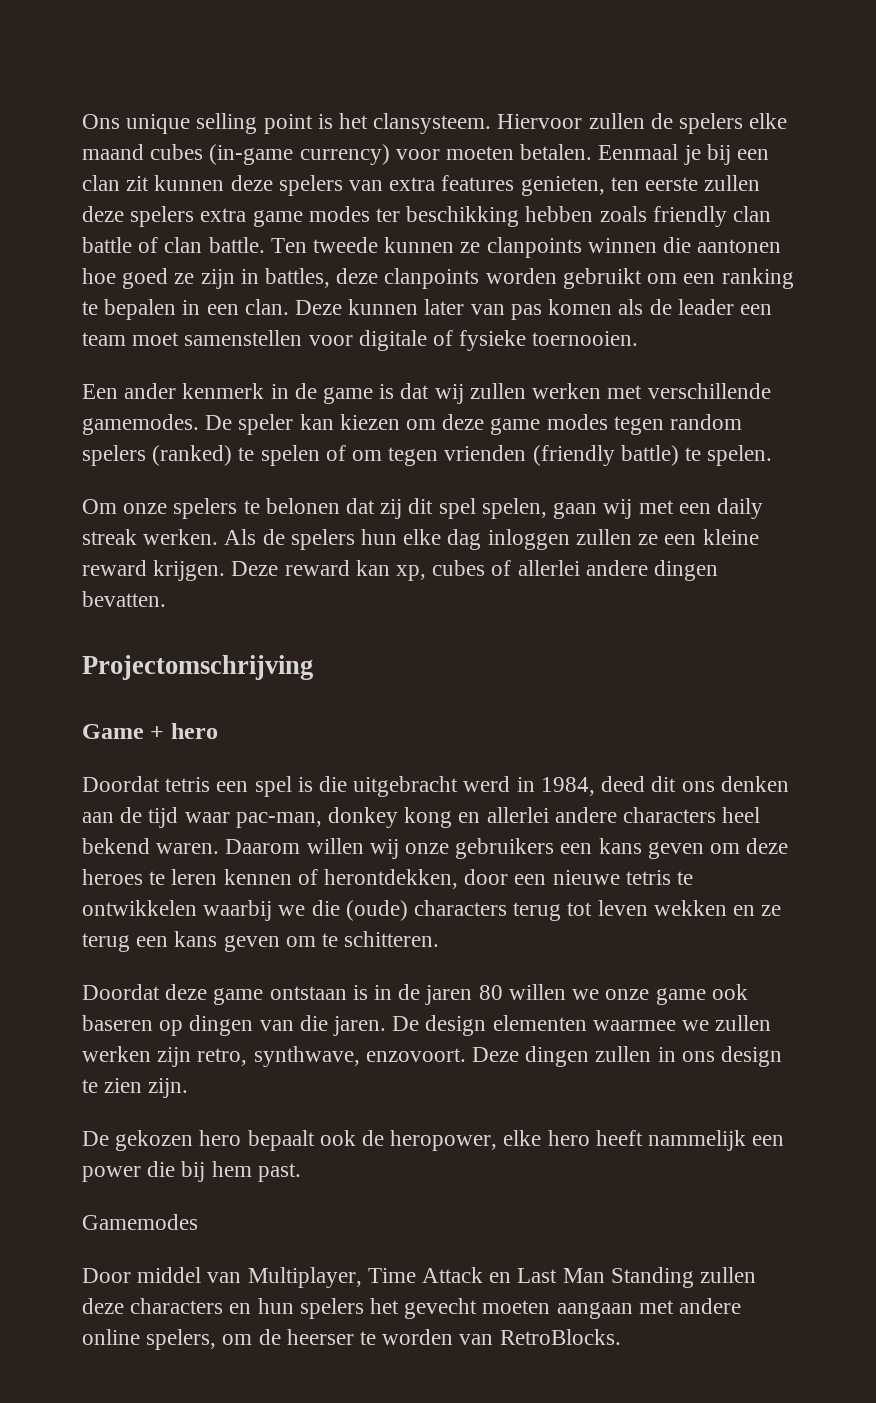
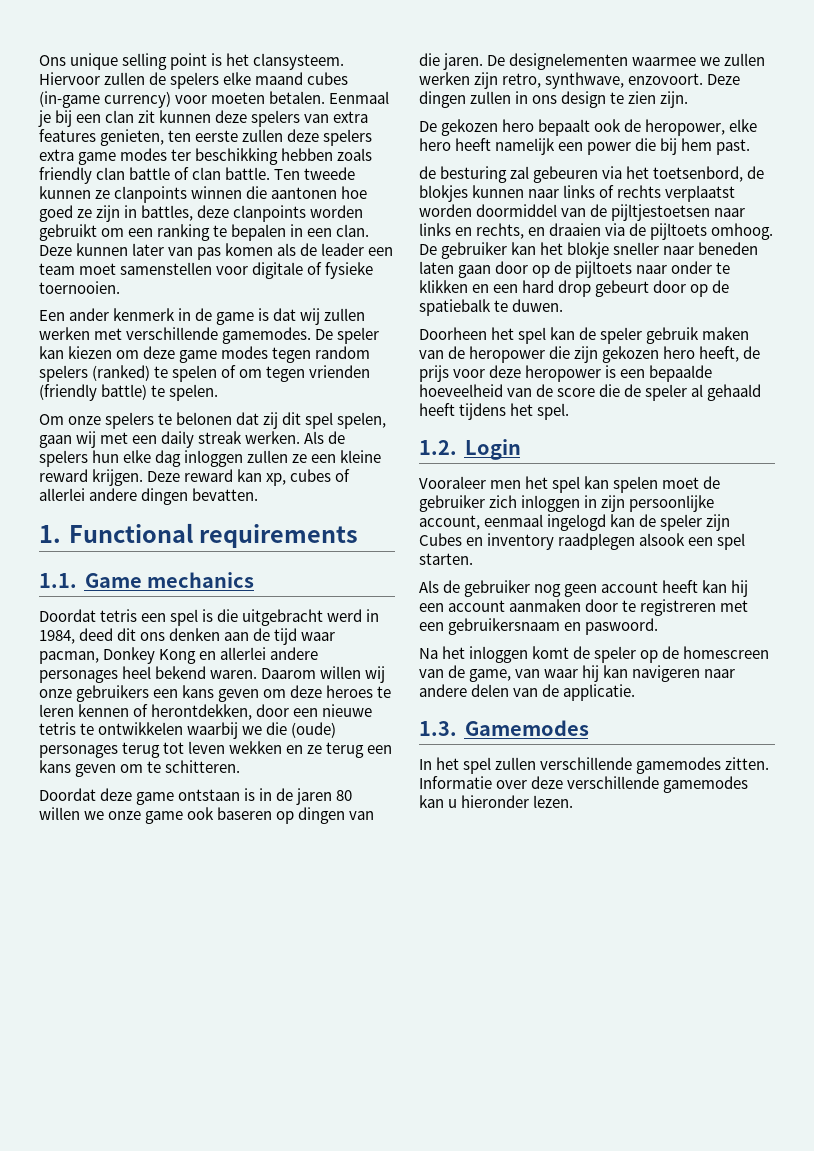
- Projectomschrijving
- Game + hero
+ 1. Functional requirements
+ 1.1. Game mechanics
- Doordat tetris een spel is die uitgebracht werd in 1984, deed dit ons denken aan de tijd waar pac-man, donkey kong en allerlei andere characters heel bekend waren.
+ Doordat tetris een spel is die uitgebracht werd in 1984, deed dit ons denken aan de tijd waar pacman, Donkey Kong en allerlei andere personages heel bekend waren.
- Daarom willen wij onze gebruikers een kans geven om deze heroes te leren kennen of herontdekken, door een nieuwe tetris te ontwikkelen waarbij we die (oude) characters terug tot leven wekken en ze terug een kans geven om te schitteren.
+ Daarom willen wij onze gebruikers een kans geven om deze heroes te leren kennen of herontdekken, door een nieuwe tetris te ontwikkelen waarbij we die (oude) personages terug tot leven wekken en ze terug een kans geven om te schitteren.
- De design elementen waarmee we zullen werken zijn retro, synthwave, enzovoort.
+ De designelementen waarmee we zullen werken zijn retro, synthwave, enzovoort.
- De gekozen hero bepaalt ook de heropower, elke hero heeft nammelijk een power die bij hem past.
+ De gekozen hero bepaalt ook de heropower, elke hero heeft namelijk een power die bij hem past.
- Gamemodes
- Door middel van Multiplayer, Time Attack en Last Man Standing zullen deze characters en hun spelers het gevecht moeten aangaan met andere online spelers, om de heerser te worden van RetroBlocks.
+ de besturing zal gebeuren via het toetsenbord, de blokjes kunnen naar links of rechts verplaatst worden doormiddel van de pijltjestoetsen naar links en rechts, en draaien via de pijltoets omhoog. De gebruiker kan het blokje sneller naar beneden laten gaan door op de pijltoets naar onder te klikken en een hard drop gebeurt door op de spatiebalk te duwen.
+ Doorheen het spel kan de speler gebruik maken van de heropower die zijn gekozen hero heeft, de prijs voor deze heropower is een bepaalde hoeveelheid van de score die de speler al gehaald heeft tijdens het spel.
+ 1.2. Login
+ Vooraleer men het spel kan spelen moet de gebruiker zich inloggen in zijn persoonlijke account, eenmaal ingelogd kan de speler zijn Cubes en inventory raadplegen alsook een spel starten.
+ Als de gebruiker nog geen account heeft kan hij een account aanmaken door te registreren met een gebruikersnaam en paswoord.
+ Na het inloggen komt de speler op de homescreen van de game, van waar hij kan navigeren naar andere delen van de applicatie.
+ 1.3. Gamemodes
+ In het spel zullen verschillende gamemodes zitten. Informatie over deze verschillende gamemodes kan u hieronder lezen.

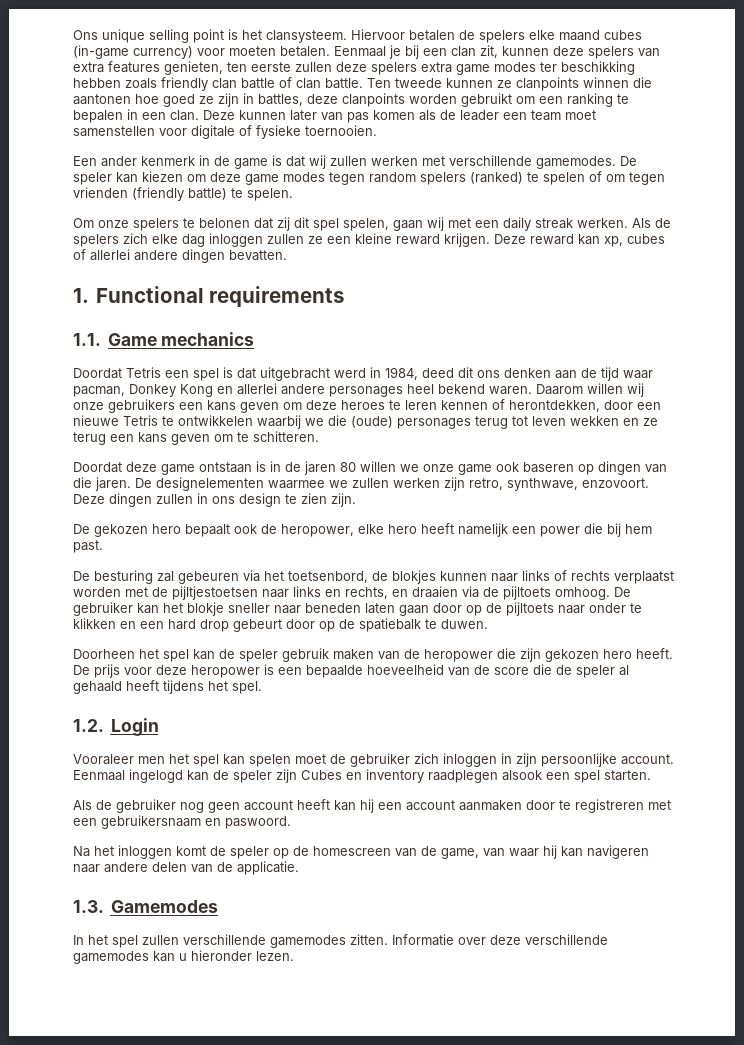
- Hiervoor zullen de spelers elke maand cubes (in-game currency) voor moeten betalen.
+ Hiervoor betalen de spelers elke maand cubes (in-game currency) voor moeten betalen.
- Eenmaal je bij een clan zit kunnen deze spelers van extra features genieten, ten eerste zullen deze spelers extra game modes ter beschikking hebben zoals friendly clan battle of clan battle.
+ Eenmaal je bij een clan zit, kunnen deze spelers van extra features genieten, ten eerste zullen deze spelers extra game modes ter beschikking hebben zoals friendly clan battle of clan battle.
- Als de spelers hun elke dag inloggen zullen ze een kleine reward krijgen.
+ Als de spelers zich elke dag inloggen zullen ze een kleine reward krijgen.
- Doordat tetris een spel is die uitgebracht werd in 1984, deed dit ons denken aan de tijd waar pacman, Donkey Kong en allerlei andere personages heel bekend waren.
+ Doordat Tetris een spel is dat uitgebracht werd in 1984, deed dit ons denken aan de tijd waar pacman, Donkey Kong en allerlei andere personages heel bekend waren.
- Daarom willen wij onze gebruikers een kans geven om deze heroes te leren kennen of herontdekken, door een nieuwe tetris te ontwikkelen waarbij we die (oude) personages terug tot leven wekken en ze terug een kans geven om te schitteren.
+ Daarom willen wij onze gebruikers een kans geven om deze heroes te leren kennen of herontdekken, door een nieuwe Tetris te ontwikkelen waarbij we die (oude) personages terug tot leven wekken en ze terug een kans geven om te schitteren.
- de besturing zal gebeuren via het toetsenbord, de blokjes kunnen naar links of rechts verplaatst worden doormiddel van de pijltjestoetsen naar links en rechts, en draaien via de pijltoets omhoog.
+ De besturing zal gebeuren via het toetsenbord, de blokjes kunnen naar links of rechts verplaatst worden met de pijltjestoetsen naar links en rechts, en draaien via de pijltoets omhoog.
- Doorheen het spel kan de speler gebruik maken van de heropower die zijn gekozen hero heeft, de prijs voor deze heropower is een bepaalde hoeveelheid van de score die de speler al gehaald heeft tijdens het spel.
+ Doorheen het spel kan de speler gebruik maken van de heropower die zijn gekozen hero heeft. De prijs voor deze heropower is een bepaalde hoeveelheid van de score die de speler al gehaald heeft tijdens het spel.
- Vooraleer men het spel kan spelen moet de gebruiker zich inloggen in zijn persoonlijke account, eenmaal ingelogd kan de speler zijn Cubes en inventory raadplegen alsook een spel starten.
+ Vooraleer men het spel kan spelen moet de gebruiker zich inloggen in zijn persoonlijke account. Eenmaal ingelogd kan de speler zijn Cubes en inventory raadplegen alsook een spel starten.

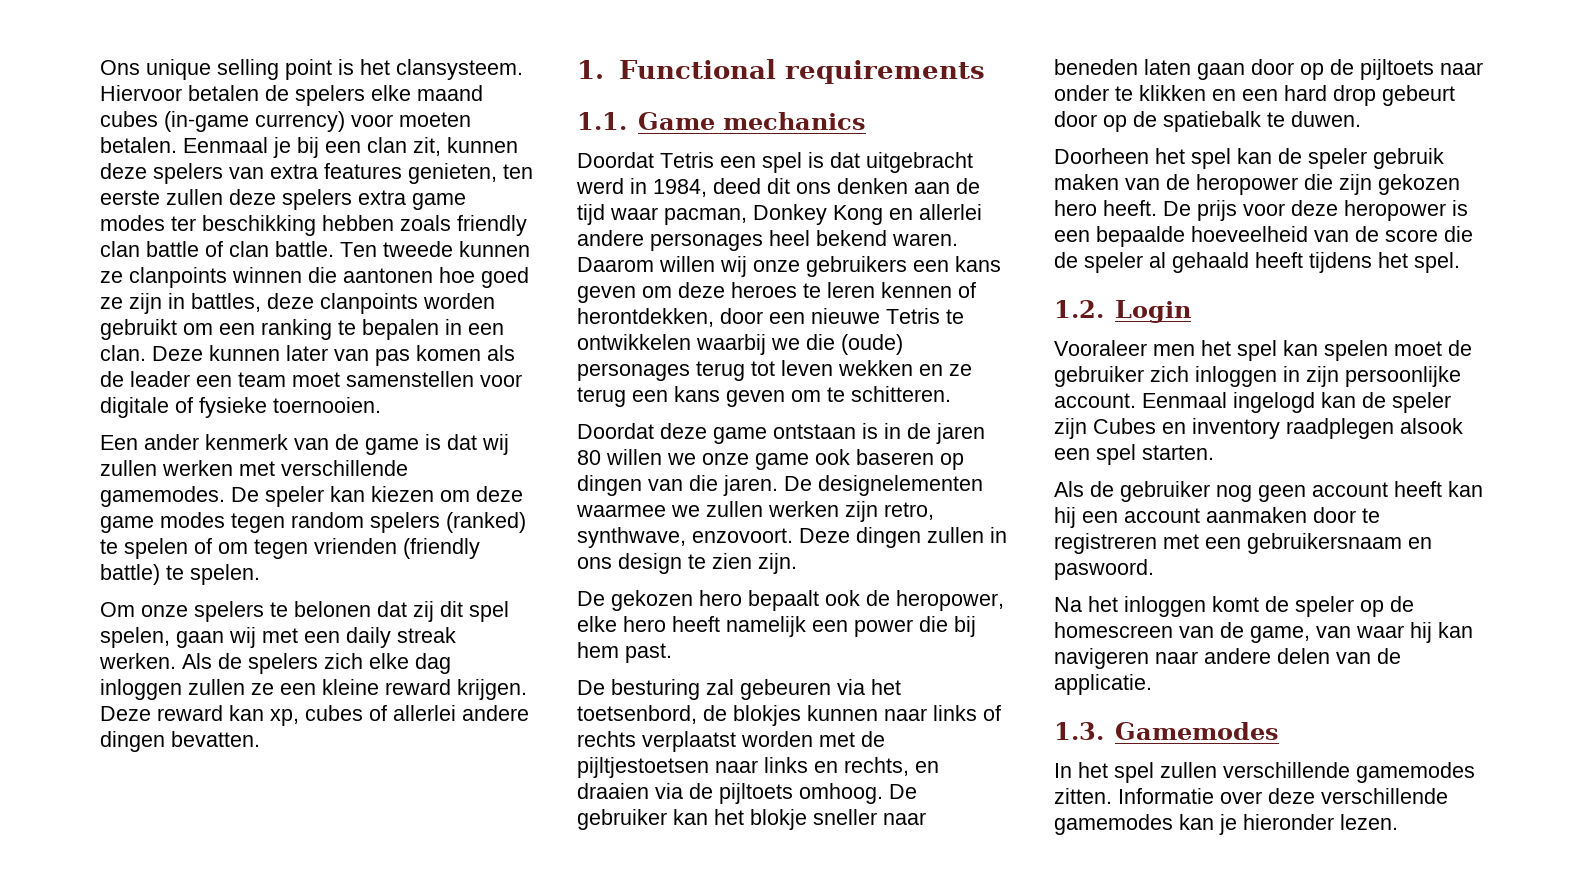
- Een ander kenmerk in de game is dat wij zullen werken met verschillende gamemodes.
+ Een ander kenmerk van de game is dat wij zullen werken met verschillende gamemodes.
- Informatie over deze verschillende gamemodes kan u hieronder lezen.
+ Informatie over deze verschillende gamemodes kan je hieronder lezen.

